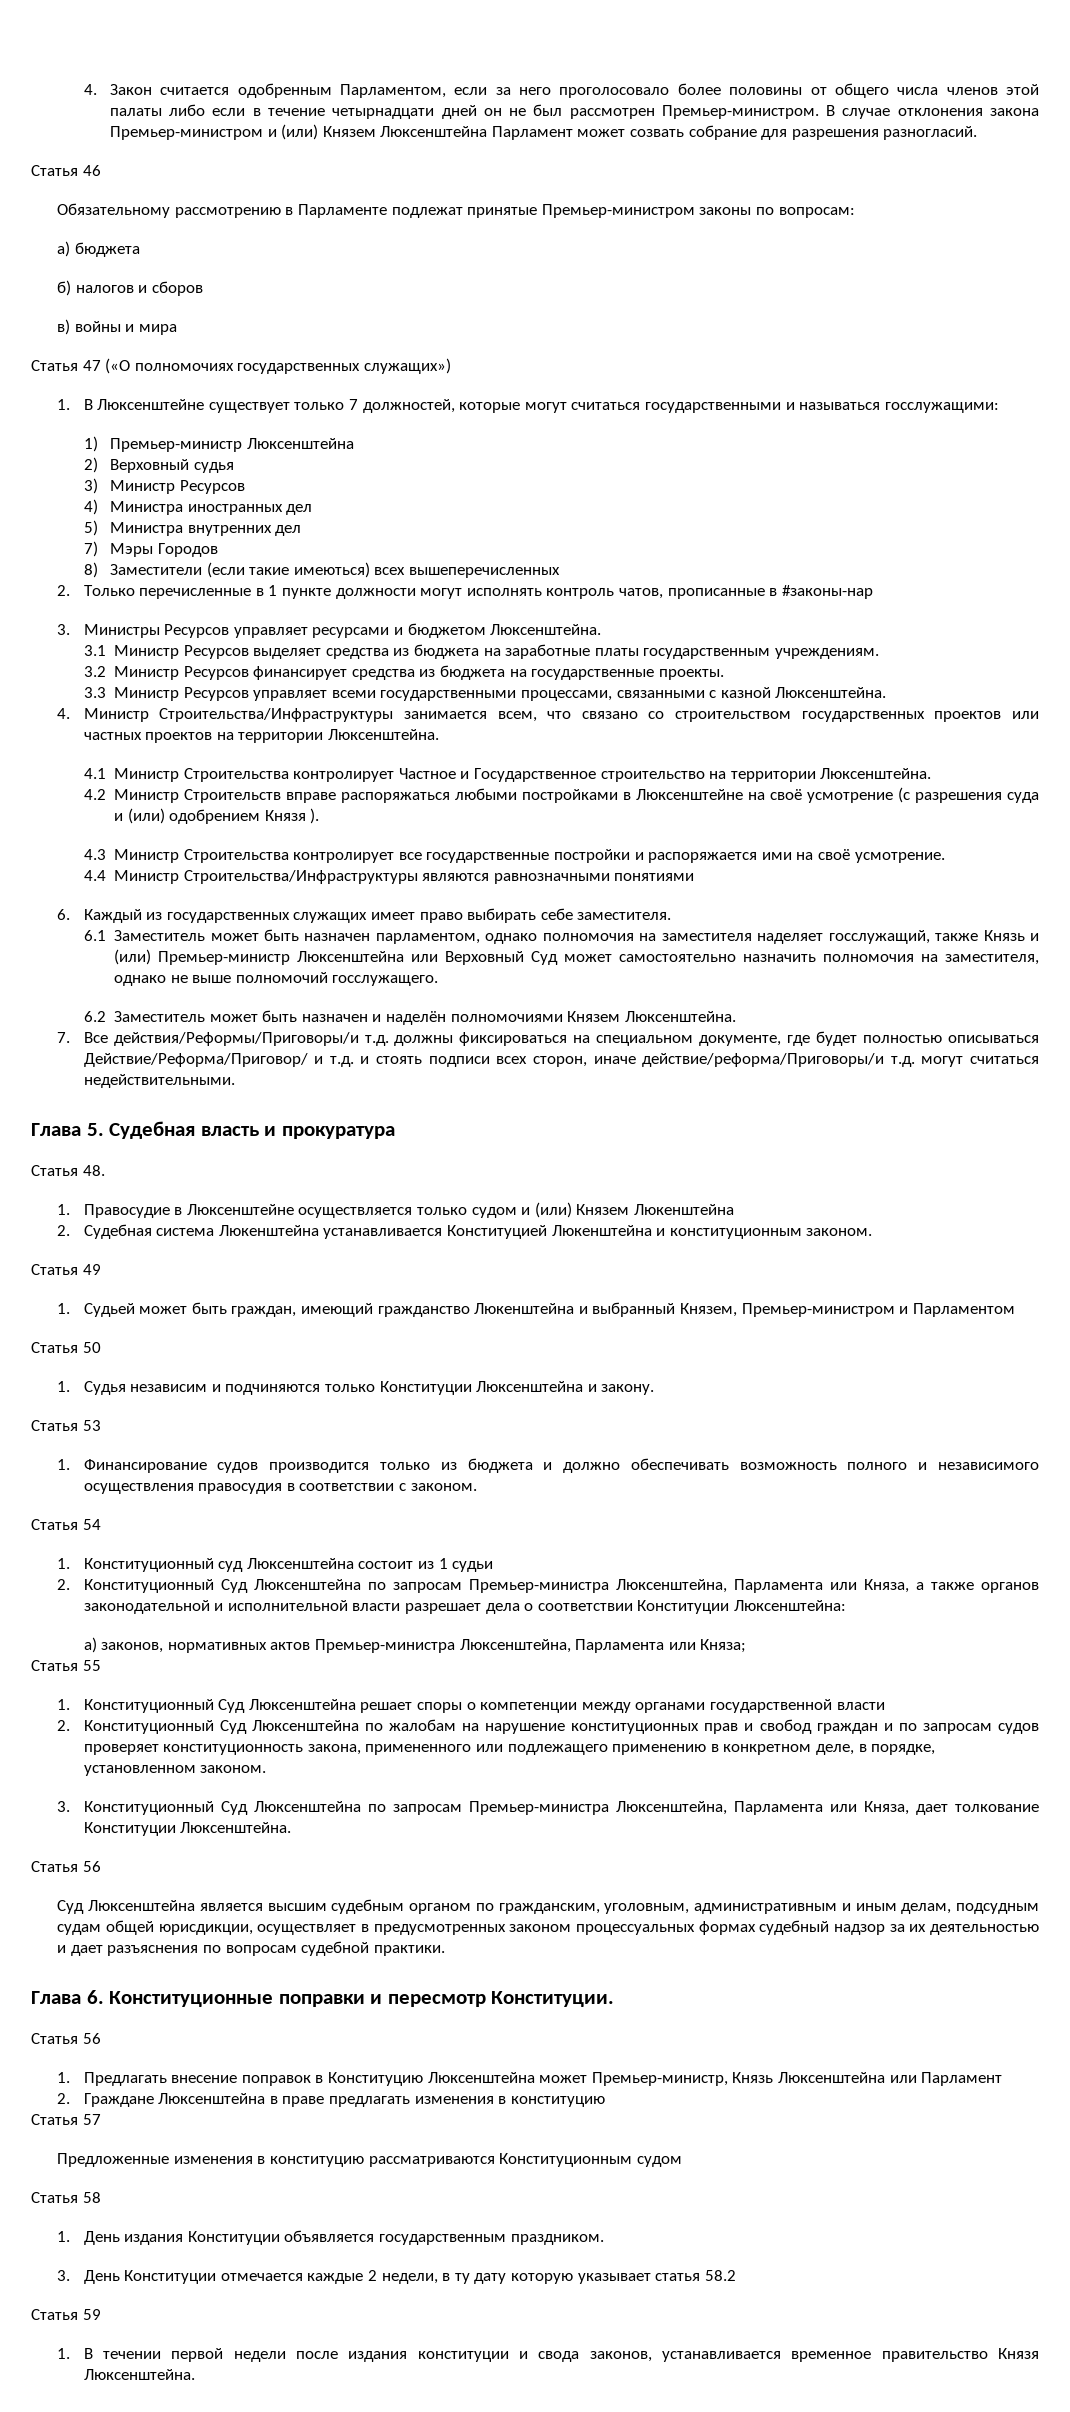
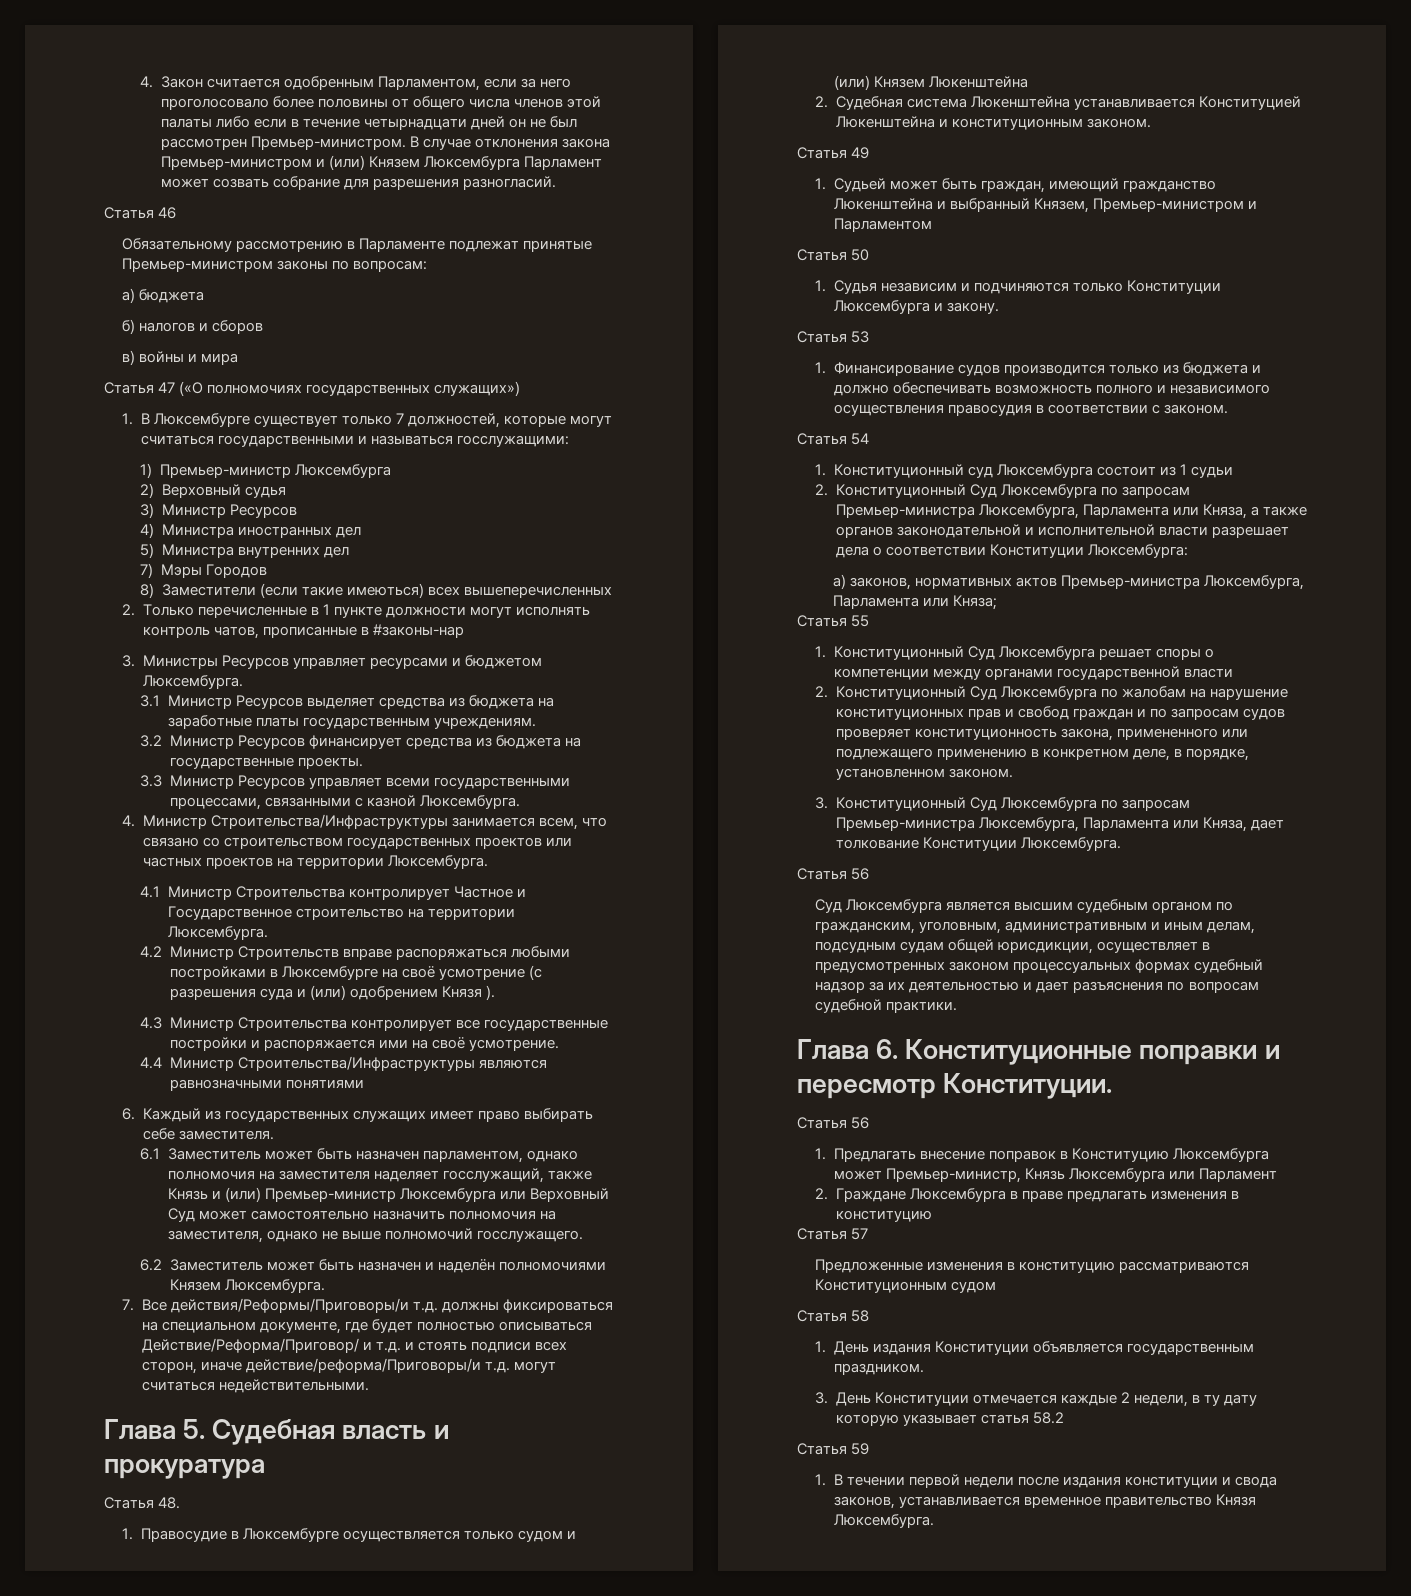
- В случае отклонения закона Премьер-министром и (или) Князем Люксенштейна Парламент может созвать собрание для разрешения разногласий.
+ В случае отклонения закона Премьер-министром и (или) Князем Люксембурга Парламент может созвать собрание для разрешения разногласий.
- 1. В Люксенштейне существует только 7 должностей, которые могут считаться государственными и называться госслужащими:
+ 1. В Люксембурге существует только 7 должностей, которые могут считаться государственными и называться госслужащими:
- 1) Премьер-министр Люксенштейна
+ 1) Премьер-министр Люксембурга
- 3. Министры Ресурсов управляет ресурсами и бюджетом Люксенштейна.
+ 3. Министры Ресурсов управляет ресурсами и бюджетом Люксембурга.
- 3.3 Министр Ресурсов управляет всеми государственными процессами, связанными с казной Люксенштейна.
+ 3.3 Министр Ресурсов управляет всеми государственными процессами, связанными с казной Люксембурга.
- 4. Министр Строительства/Инфраструктуры занимается всем, что связано со строительством государственных проектов или частных проектов на территории Люксенштейна.
+ 4. Министр Строительства/Инфраструктуры занимается всем, что связано со строительством государственных проектов или частных проектов на территории Люксембурга.
- 4.1 Министр Строительства контролирует Частное и Государственное строительство на территории Люксенштейна.
+ 4.1 Министр Строительства контролирует Частное и Государственное строительство на территории Люксембурга.
- 4.2 Министр Строительств вправе распоряжаться любыми постройками в Люксенштейне на своё усмотрение (с разрешения суда и (или) одобрением Князя ).
+ 4.2 Министр Строительств вправе распоряжаться любыми постройками в Люксембурге на своё усмотрение (с разрешения суда и (или) одобрением Князя ).
- 6.1 Заместитель может быть назначен парламентом, однако полномочия на заместителя наделяет госслужащий, также Князь и (или) Премьер-министр Люксенштейна или Верховный Суд может самостоятельно назначить полномочия на заместителя, однако не выше полномочий госслужащего.
+ 6.1 Заместитель может быть назначен парламентом, однако полномочия на заместителя наделяет госслужащий, также Князь и (или) Премьер-министр Люксембурга или Верховный Суд может самостоятельно назначить полномочия на заместителя, однако не выше полномочий госслужащего.
- 6.2 Заместитель может быть назначен и наделён полномочиями Князем Люксенштейна.
+ 6.2 Заместитель может быть назначен и наделён полномочиями Князем Люксембурга.
- 1. Правосудие в Люксенштейне осуществляется только судом и (или) Князем Люкенштейна
+ 1. Правосудие в Люксембурге осуществляется только судом и (или) Князем Люкенштейна
- 1. Судья независим и подчиняются только Конституции Люксенштейна и закону.
+ 1. Судья независим и подчиняются только Конституции Люксембурга и закону.
- 1. Конституционный суд Люксенштейна состоит из 1 судьи
+ 1. Конституционный суд Люксембурга состоит из 1 судьи
- 2. Конституционный Суд Люксенштейна по запросам Премьер-министра Люксенштейна, Парламента или Княза, а также органов законодательной и исполнительной власти разрешает дела о соответствии Конституции Люксенштейна:
+ 2. Конституционный Суд Люксембурга по запросам Премьер-министра Люксембурга, Парламента или Княза, а также органов законодательной и исполнительной власти разрешает дела о соответствии Конституции Люксембурга:
- а) законов, нормативных актов Премьер-министра Люксенштейна, Парламента или Княза;
+ а) законов, нормативных актов Премьер-министра Люксембурга, Парламента или Княза;
- 1. Конституционный Суд Люксенштейна решает споры о компетенции между органами государственной власти
+ 1. Конституционный Суд Люксембурга решает споры о компетенции между органами государственной власти
- 2. Конституционный Суд Люксенштейна по жалобам на нарушение конституционных прав и свобод граждан и по запросам судов проверяет конституционность закона, примененного или подлежащего применению в конкретном деле, в порядке, установленном законом.
+ 2. Конституционный Суд Люксембурга по жалобам на нарушение конституционных прав и свобод граждан и по запросам судов проверяет конституционность закона, примененного или подлежащего применению в конкретном деле, в порядке, установленном законом.
- 3. Конституционный Суд Люксенштейна по запросам Премьер-министра Люксенштейна, Парламента или Княза, дает толкование Конституции Люксенштейна.
+ 3. Конституционный Суд Люксембурга по запросам Премьер-министра Люксембурга, Парламента или Княза, дает толкование Конституции Люксембурга.
- Суд Люксенштейна является высшим судебным органом по гражданским, уголовным, административным и иным делам, подсудным судам общей юрисдикции, осуществляет в предусмотренных законом процессуальных формах судебный надзор за их деятельностью и дает разъяснения по вопросам судебной практики.
+ Суд Люксембурга является высшим судебным органом по гражданским, уголовным, административным и иным делам, подсудным судам общей юрисдикции, осуществляет в предусмотренных законом процессуальных формах судебный надзор за их деятельностью и дает разъяснения по вопросам судебной практики.
- 1. Предлагать внесение поправок в Конституцию Люксенштейна может Премьер-министр, Князь Люксенштейна или Парламент
+ 1. Предлагать внесение поправок в Конституцию Люксембурга может Премьер-министр, Князь Люксембурга или Парламент
- 2. Граждане Люксенштейна в праве предлагать изменения в конституцию
+ 2. Граждане Люксембурга в праве предлагать изменения в конституцию
- 1. В течении первой недели после издания конституции и свода законов, устанавливается временное правительство Князя Люксенштейна.
+ 1. В течении первой недели после издания конституции и свода законов, устанавливается временное правительство Князя Люксембурга.

